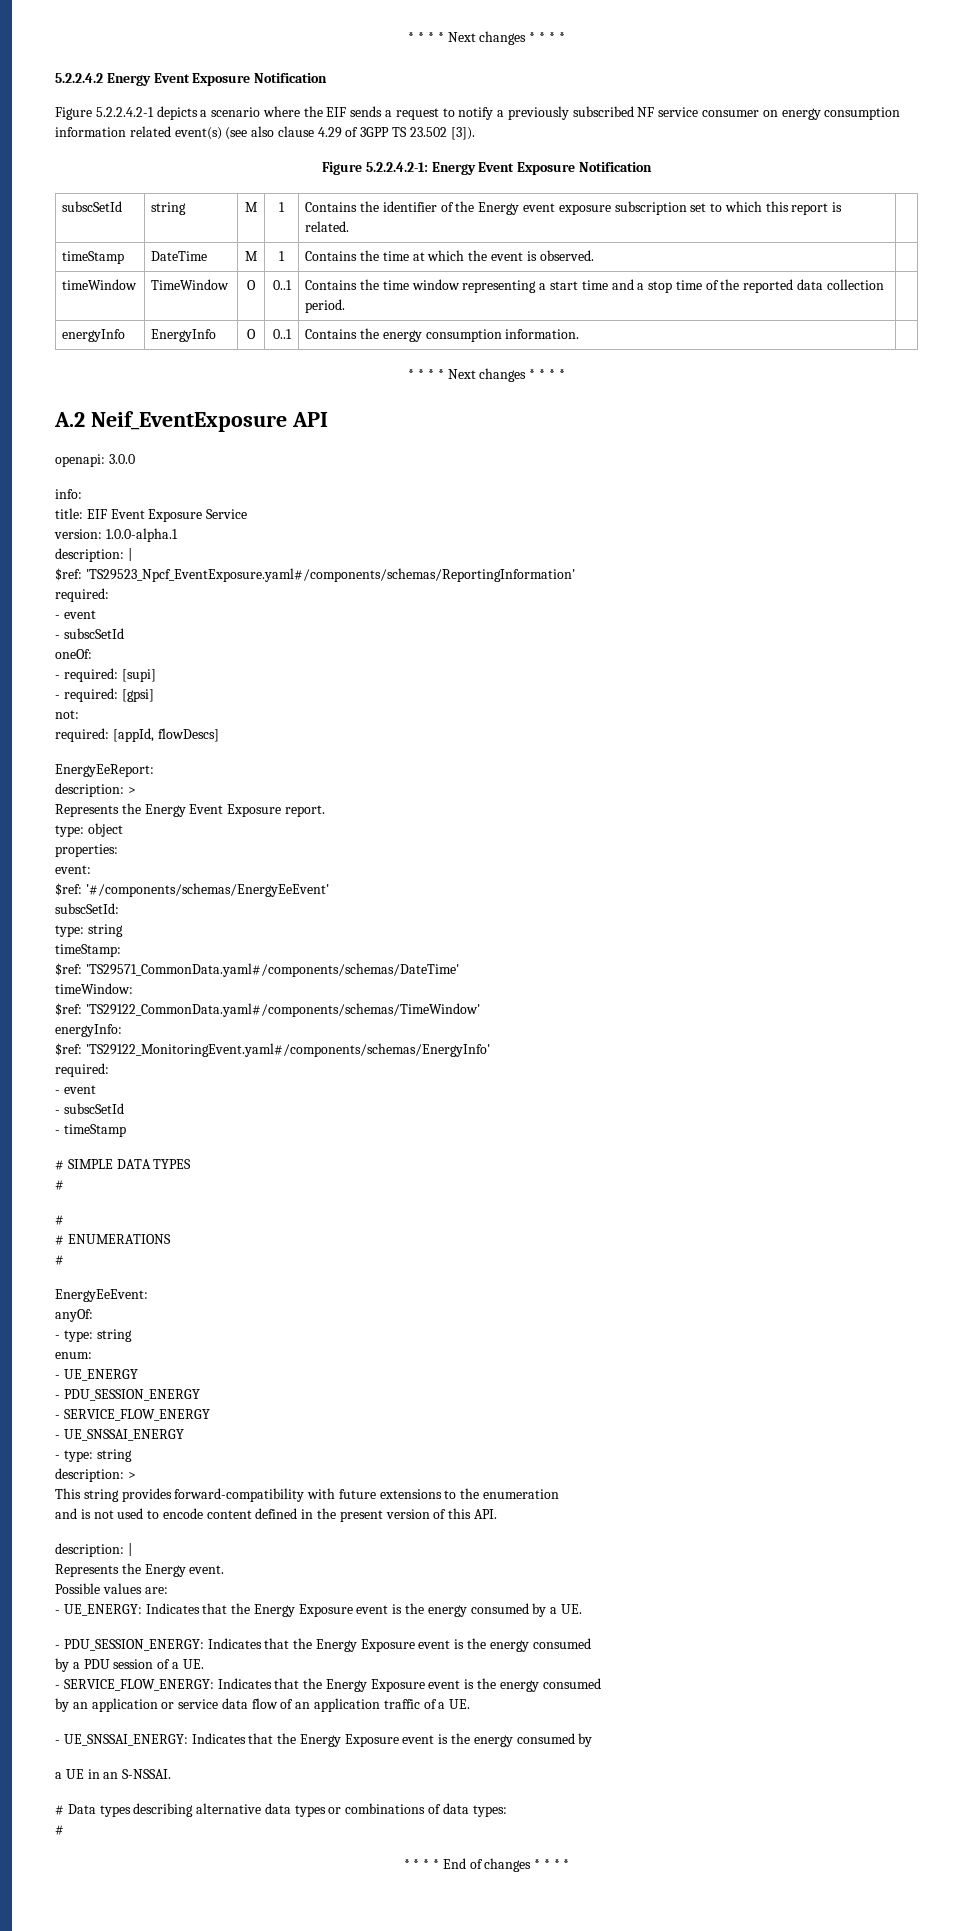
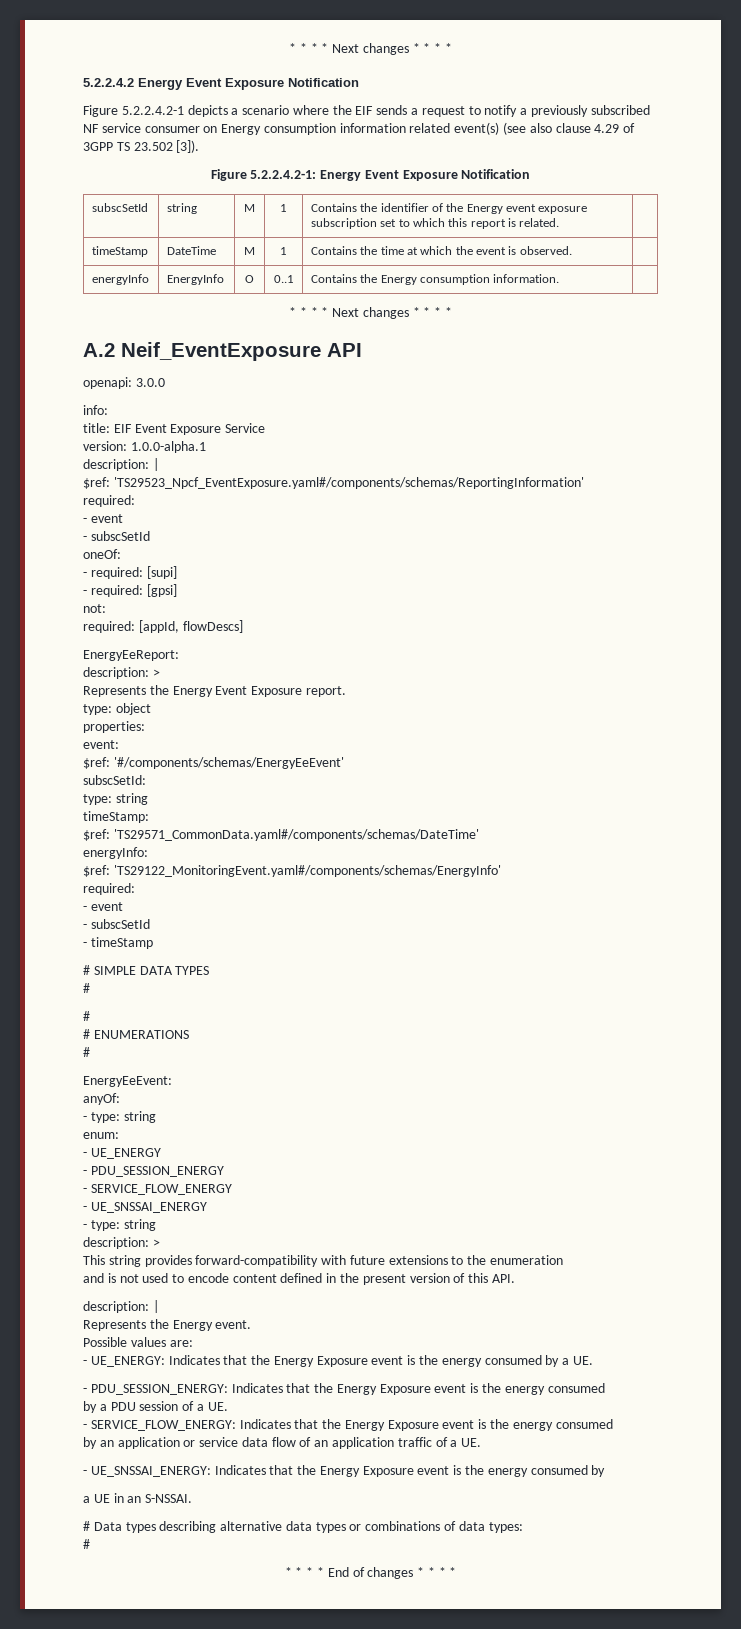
- Figure 5.2.2.4.2-1 depicts a scenario where the EIF sends a request to notify a previously subscribed NF service consumer on energy consumption information related event(s) (see also clause 4.29 of 3GPP TS 23.502 [3]).
+ Figure 5.2.2.4.2-1 depicts a scenario where the EIF sends a request to notify a previously subscribed NF service consumer on Energy consumption information related event(s) (see also clause 4.29 of 3GPP TS 23.502 [3]).
- timeWindow | TimeWindow | O | 0..1 | Contains the time window representing a start time and a stop time of the reported data collection period. |
- energyInfo | EnergyInfo | O | 0..1 | Contains the energy consumption information. |
+ energyInfo | EnergyInfo | O | 0..1 | Contains the Energy consumption information. |
- timeWindow:
- $ref: 'TS29122_CommonData.yaml#/components/schemas/TimeWindow'

